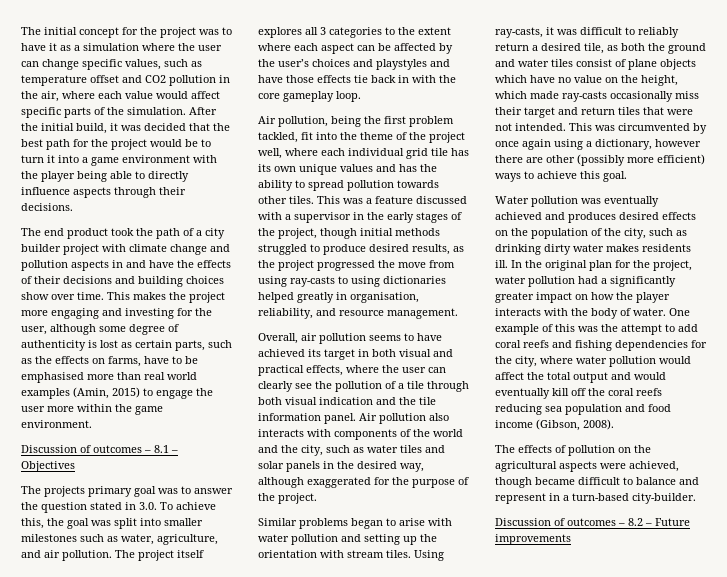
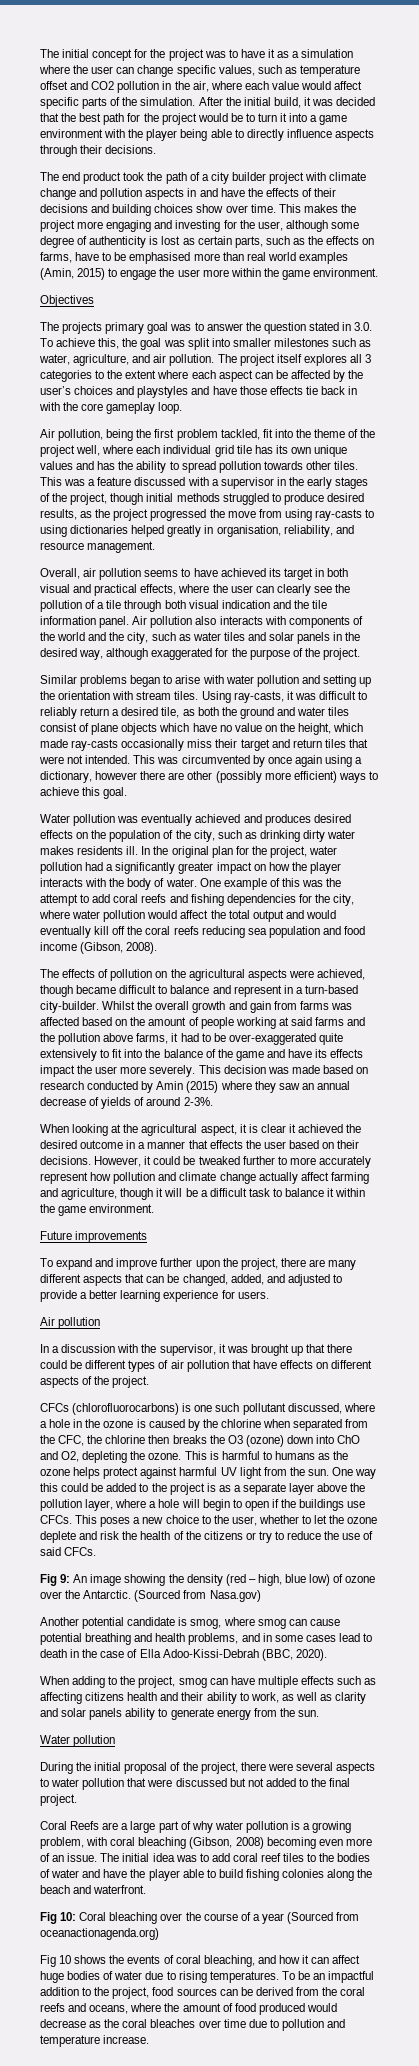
- Discussion of outcomes – 8.1 – Objectives
+ Objectives
- The effects of pollution on the agricultural aspects were achieved, though became difficult to balance and represent in a turn-based city-builder.
- Discussion of outcomes – 8.2 – Future improvements
+ The effects of pollution on the agricultural aspects were achieved, though became difficult to balance and represent in a turn-based city-builder. Whilst the overall growth and gain from farms was affected based on the amount of people working at said farms and the pollution above farms, it had to be over-exaggerated quite extensively to fit into the balance of the game and have its effects impact the user more severely. This decision was made based on research conducted by Amin (2015) where they saw an annual decrease of yields of around 2-3%.
+ When looking at the agricultural aspect, it is clear it achieved the desired outcome in a manner that effects the user based on their decisions. However, it could be tweaked further to more accurately represent how pollution and climate change actually affect farming and agriculture, though it will be a difficult task to balance it within the game environment.
+ Future improvements
+ To expand and improve further upon the project, there are many different aspects that can be changed, added, and adjusted to provide a better learning experience for users.
+ Air pollution
+ In a discussion with the supervisor, it was brought up that there could be different types of air pollution that have effects on different aspects of the project.
+ CFCs (chlorofluorocarbons) is one such pollutant discussed, where a hole in the ozone is caused by the chlorine when separated from the CFC, the chlorine then breaks the O3 (ozone) down into ChO and O2, depleting the ozone. This is harmful to humans as the ozone helps protect against harmful UV light from the sun. One way this could be added to the project is as a separate layer above the pollution layer, where a hole will begin to open if the buildings use CFCs. This poses a new choice to the user, whether to let the ozone deplete and risk the health of the citizens or try to reduce the use of said CFCs.
+ Fig 9: An image showing the density (red – high, blue low) of ozone over the Antarctic. (Sourced from Nasa.gov)
+ Another potential candidate is smog, where smog can cause potential breathing and health problems, and in some cases lead to death in the case of Ella Adoo-Kissi-Debrah (BBC, 2020).
+ When adding to the project, smog can have multiple effects such as affecting citizens health and their ability to work, as well as clarity and solar panels ability to generate energy from the sun.
+ Water pollution
+ During the initial proposal of the project, there were several aspects to water pollution that were discussed but not added to the final project.
+ Coral Reefs are a large part of why water pollution is a growing problem, with coral bleaching (Gibson, 2008) becoming even more of an issue. The initial idea was to add coral reef tiles to the bodies of water and have the player able to build fishing colonies along the beach and waterfront.
+ Fig 10: Coral bleaching over the course of a year (Sourced from oceanactionagenda.org)
+ Fig 10 shows the events of coral bleaching, and how it can affect huge bodies of water due to rising temperatures. To be an impactful addition to the project, food sources can be derived from the coral reefs and oceans, where the amount of food produced would decrease as the coral bleaches over time due to pollution and temperature increase.

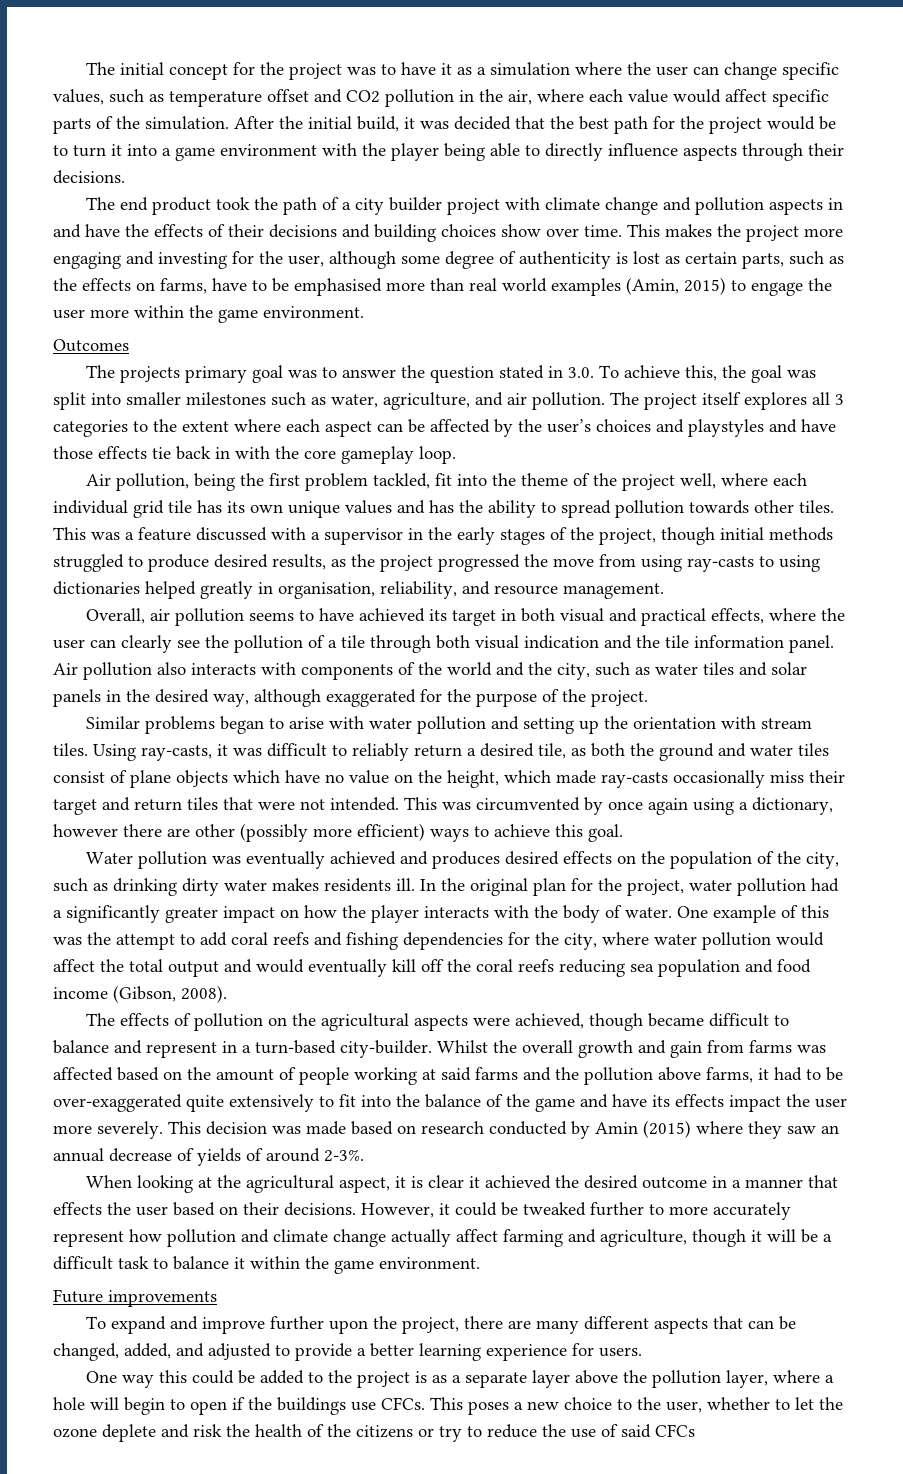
- Objectives
+ Outcomes
  To expand and improve further upon the project, there are many different aspects that can be changed, added, and adjusted to provide a better learning experience for users.
- Air pollution
- In a discussion with the supervisor, it was brought up that there could be different types of air pollution that have effects on different aspects of the project.
- CFCs (chlorofluorocarbons) is one such pollutant discussed, where a hole in the ozone is caused by the chlorine when separated from the CFC, the chlorine then breaks the O3 (ozone) down into ChO and O2, depleting the ozone. This is harmful to humans as the ozone helps protect against harmful UV light from the sun. One way this could be added to the project is as a separate layer above the pollution layer, where a hole will begin to open if the buildings use CFCs.
+ One way this could be added to the project is as a separate layer above the pollution layer, where a hole will begin to open if the buildings use CFCs.
- This poses a new choice to the user, whether to let the ozone deplete and risk the health of the citizens or try to reduce the use of said CFCs.
- Fig 9: An image showing the density (red – high, blue low) of ozone over the Antarctic. (Sourced from Nasa.gov)
- Another potential candidate is smog, where smog can cause potential breathing and health problems, and in some cases lead to death in the case of Ella Adoo-Kissi-Debrah (BBC, 2020).
- When adding to the project, smog can have multiple effects such as affecting citizens health and their ability to work, as well as clarity and solar panels ability to generate energy from the sun.
- Water pollution
- During the initial proposal of the project, there were several aspects to water pollution that were discussed but not added to the final project.
- Coral Reefs are a large part of why water pollution is a growing problem, with coral bleaching (Gibson, 2008) becoming even more of an issue. The initial idea was to add coral reef tiles to the bodies of water and have the player able to build fishing colonies along the beach and waterfront.
- Fig 10: Coral bleaching over the course of a year (Sourced from oceanactionagenda.org)
- Fig 10 shows the events of coral bleaching, and how it can affect huge bodies of water due to rising temperatures. To be an impactful addition to the project, food sources can be derived from the coral reefs and oceans, where the amount of food produced would decrease as the coral bleaches over time due to pollution and temperature increase.
+ This poses a new choice to the user, whether to let the ozone deplete and risk the health of the citizens or try to reduce the use of said CFCs

